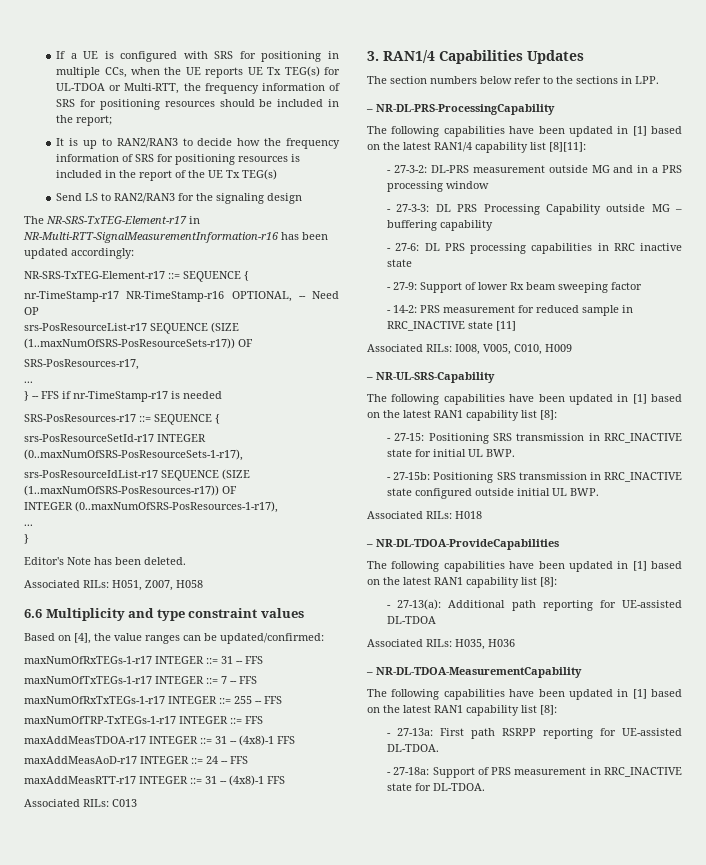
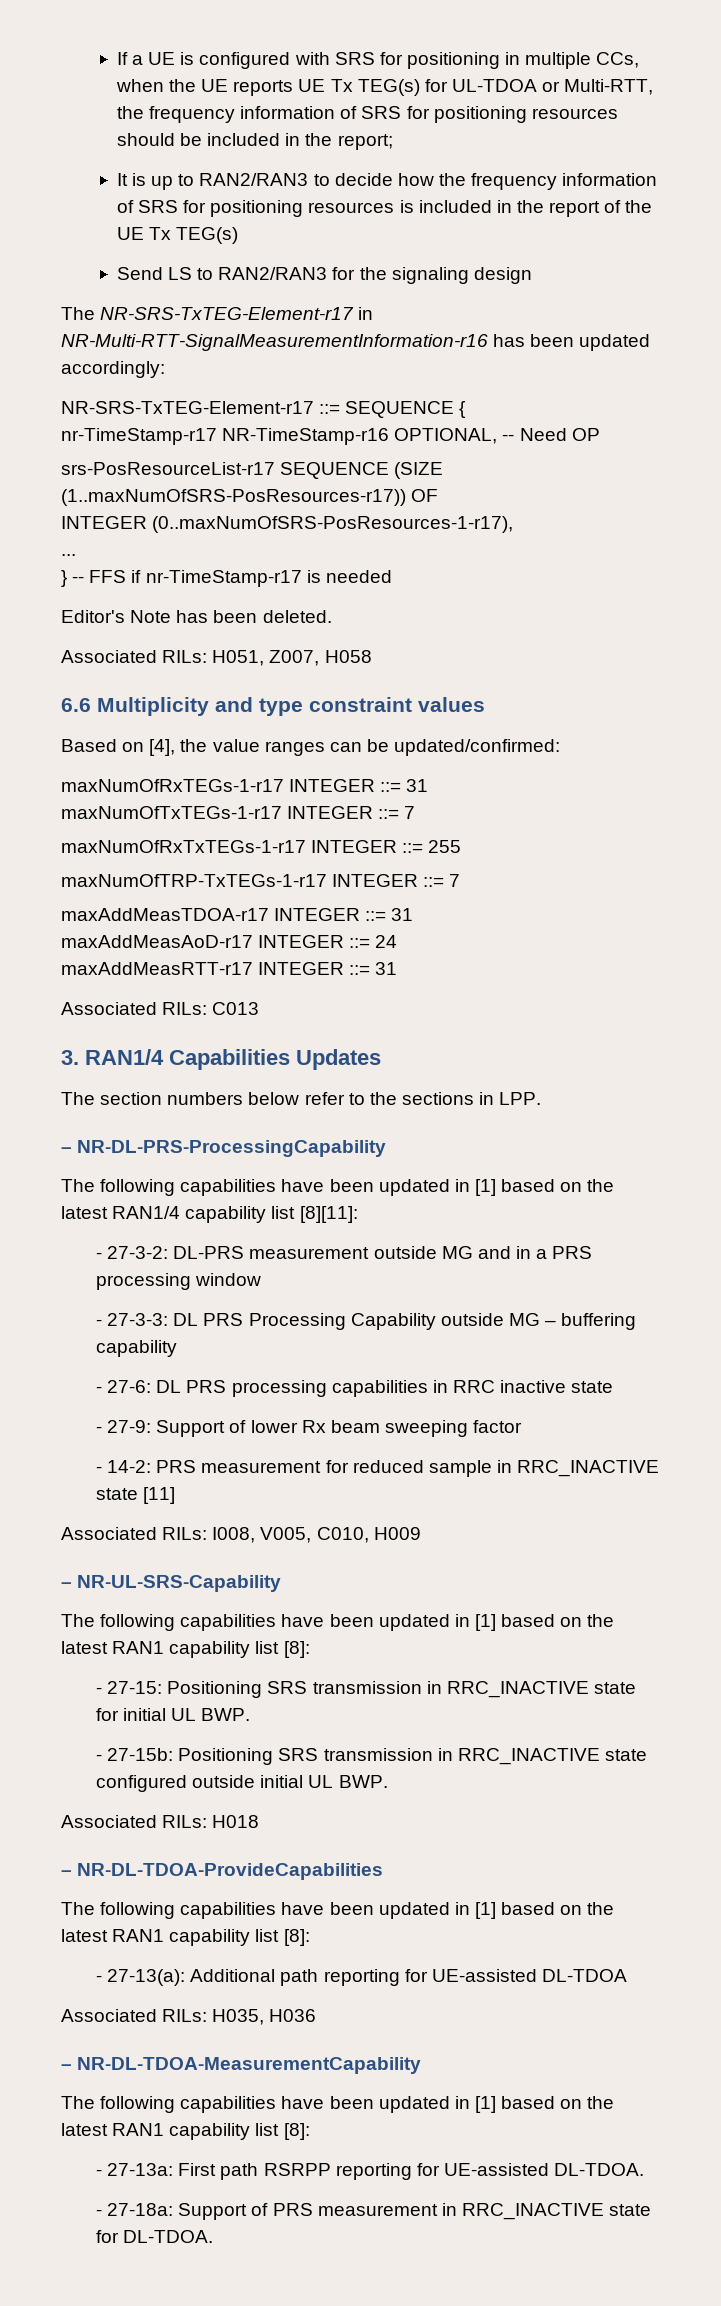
- srs-PosResourceList-r17 SEQUENCE (SIZE (1..maxNumOfSRS-PosResourceSets-r17)) OF
- SRS-PosResources-r17,
+ srs-PosResourceList-r17 SEQUENCE (SIZE (1..maxNumOfSRS-PosResources-r17)) OF
+ INTEGER (0..maxNumOfSRS-PosResources-1-r17),
- SRS-PosResources-r17 ::= SEQUENCE {
- srs-PosResourceSetId-r17 INTEGER (0..maxNumOfSRS-PosResourceSets-1-r17),
- srs-PosResourceIdList-r17 SEQUENCE (SIZE (1..maxNumOfSRS-PosResources-r17)) OF
- INTEGER (0..maxNumOfSRS-PosResources-1-r17),
- ...
- }
- maxNumOfRxTEGs-1-r17 INTEGER ::= 31 -- FFS
+ maxNumOfRxTEGs-1-r17 INTEGER ::= 31
- maxNumOfTxTEGs-1-r17 INTEGER ::= 7 -- FFS
+ maxNumOfTxTEGs-1-r17 INTEGER ::= 7
- maxNumOfRxTxTEGs-1-r17 INTEGER ::= 255 -- FFS
+ maxNumOfRxTxTEGs-1-r17 INTEGER ::= 255
- maxNumOfTRP-TxTEGs-1-r17 INTEGER ::= FFS
+ maxNumOfTRP-TxTEGs-1-r17 INTEGER ::= 7
- maxAddMeasTDOA-r17 INTEGER ::= 31 -- (4x8)-1 FFS
+ maxAddMeasTDOA-r17 INTEGER ::= 31
- maxAddMeasAoD-r17 INTEGER ::= 24 -- FFS
+ maxAddMeasAoD-r17 INTEGER ::= 24
- maxAddMeasRTT-r17 INTEGER ::= 31 -- (4x8)-1 FFS
+ maxAddMeasRTT-r17 INTEGER ::= 31

